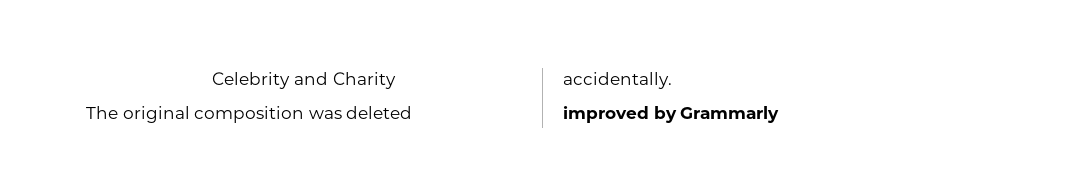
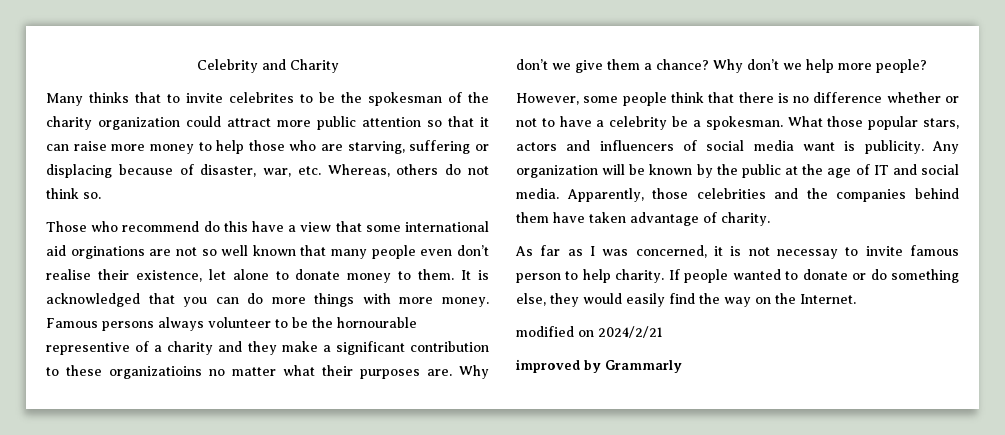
- The original composition was deleted accidentally.
+ Many thinks that to invite celebrites to be the spokesman of the charity organization could attract more public attention so that it can raise more money to help those who are starving, suffering or displacing because of disaster, war, etc. Whereas, others do not think so.
+ Those who recommend do this have a view that some international aid orginations are not so well known that many people even don’t realise their existence, let alone to donate money to them. It is acknowledged that you can do more things with more money. Famous persons always volunteer to be the hornourable representive of a charity and they make a significant contribution to these organizatioins no matter what their purposes are. Why don’t we give them a chance? Why don’t we help more people?
+ However, some people think that there is no difference whether or not to have a celebrity be a spokesman. What those popular stars, actors and influencers of social media want is publicity. Any organization will be known by the public at the age of IT and social media. Apparently, those celebrities and the companies behind them have taken advantage of charity.
+ As far as I was concerned, it is not necessay to invite famous person to help charity. If people wanted to donate or do something else, they would easily find the way on the Internet.
+ modified on 2024/2/21

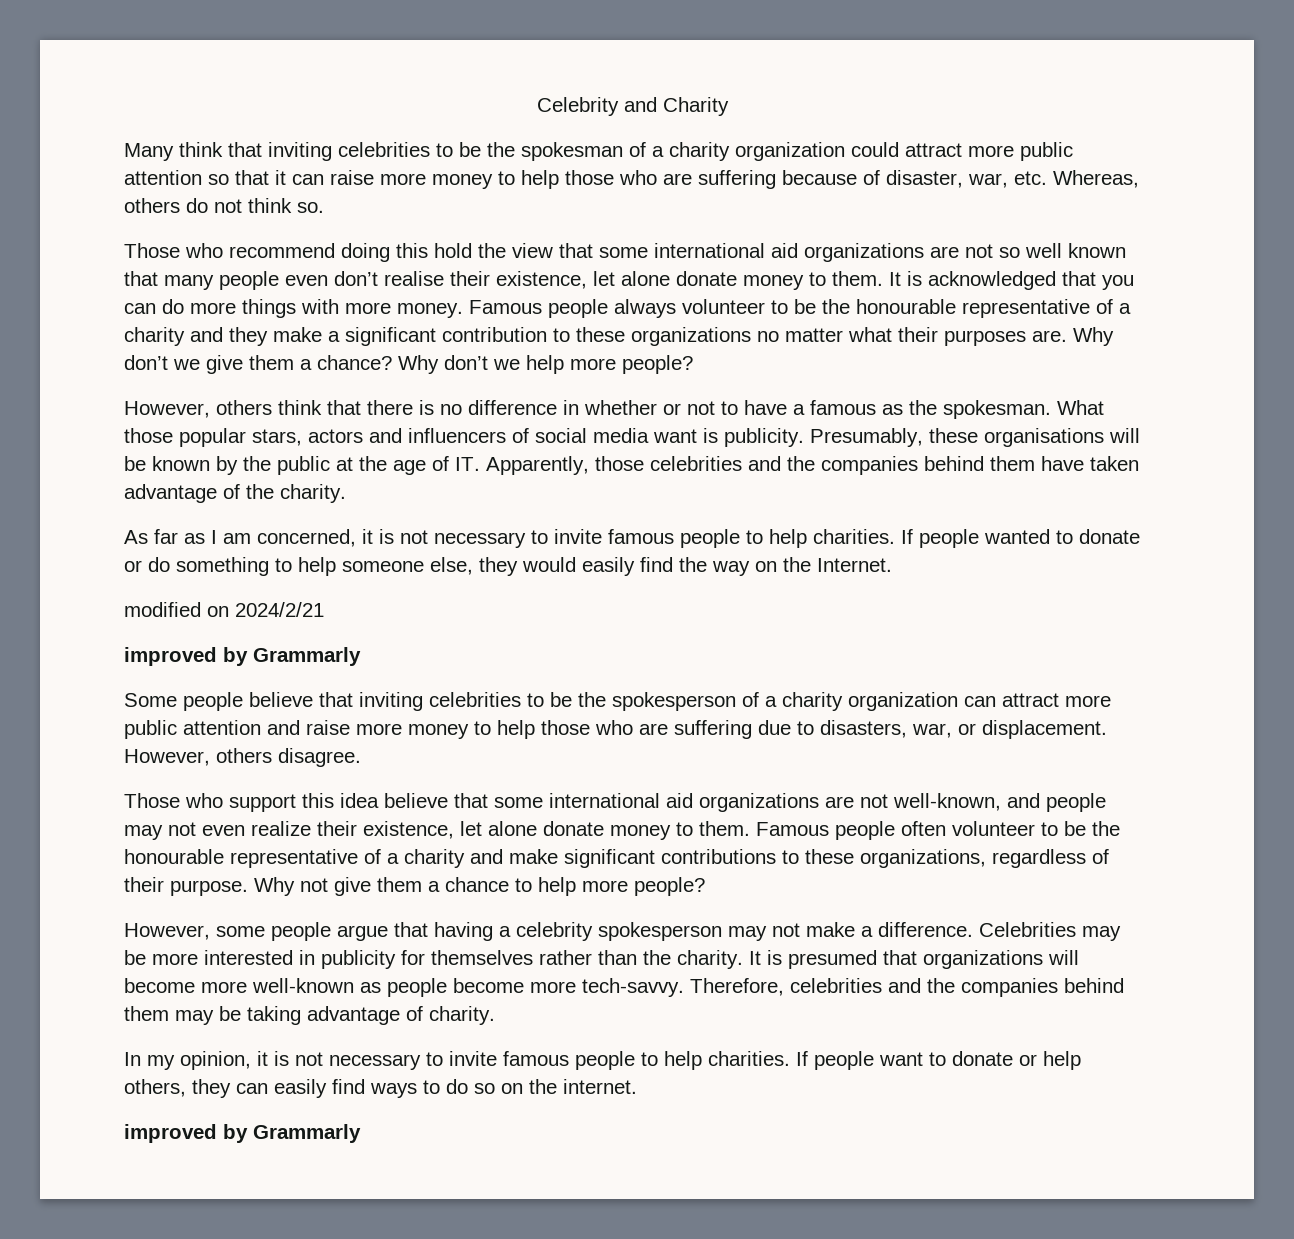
- Many thinks that to invite celebrites to be the spokesman of the charity organization could attract more public attention so that it can raise more money to help those who are starving, suffering or displacing because of disaster, war, etc. Whereas, others do not think so.
+ Many think that inviting celebrities to be the spokesman of a charity organization could attract more public attention so that it can raise more money to help those who are suffering because of disaster, war, etc. Whereas, others do not think so.
- Those who recommend do this have a view that some international aid orginations are not so well known that many people even don’t realise their existence, let alone to donate money to them.
+ Those who recommend doing this hold the view that some international aid organizations are not so well known that many people even don’t realise their existence, let alone donate money to them.
- Famous persons always volunteer to be the hornourable representive of a charity and they make a significant contribution to these organizatioins no matter what their purposes are.
+ Famous people always volunteer to be the honourable representative of a charity and they make a significant contribution to these organizations no matter what their purposes are.
- However, some people think that there is no difference whether or not to have a celebrity be a spokesman.
+ However, others think that there is no difference in whether or not to have a famous as the spokesman.
- Any organization will be known by the public at the age of IT and social media. Apparently, those celebrities and the companies behind them have taken advantage of charity.
+ Presumably, these organisations will be known by the public at the age of IT. Apparently, those celebrities and the companies behind them have taken advantage of the charity.
- As far as I was concerned, it is not necessay to invite famous person to help charity.
+ As far as I am concerned, it is not necessary to invite famous people to help charities.
- If people wanted to donate or do something else, they would easily find the way on the Internet.
+ If people wanted to donate or do something to help someone else, they would easily find the way on the Internet.
+ Some people believe that inviting celebrities to be the spokesperson of a charity organization can attract more public attention and raise more money to help those who are suffering due to disasters, war, or displacement. However, others disagree.
+ Those who support this idea believe that some international aid organizations are not well-known, and people may not even realize their existence, let alone donate money to them. Famous people often volunteer to be the honourable representative of a charity and make significant contributions to these organizations, regardless of their purpose. Why not give them a chance to help more people?
+ However, some people argue that having a celebrity spokesperson may not make a difference. Celebrities may be more interested in publicity for themselves rather than the charity. It is presumed that organizations will become more well-known as people become more tech-savvy. Therefore, celebrities and the companies behind them may be taking advantage of charity.
+ In my opinion, it is not necessary to invite famous people to help charities. If people want to donate or help others, they can easily find ways to do so on the internet.
+ improved by Grammarly

